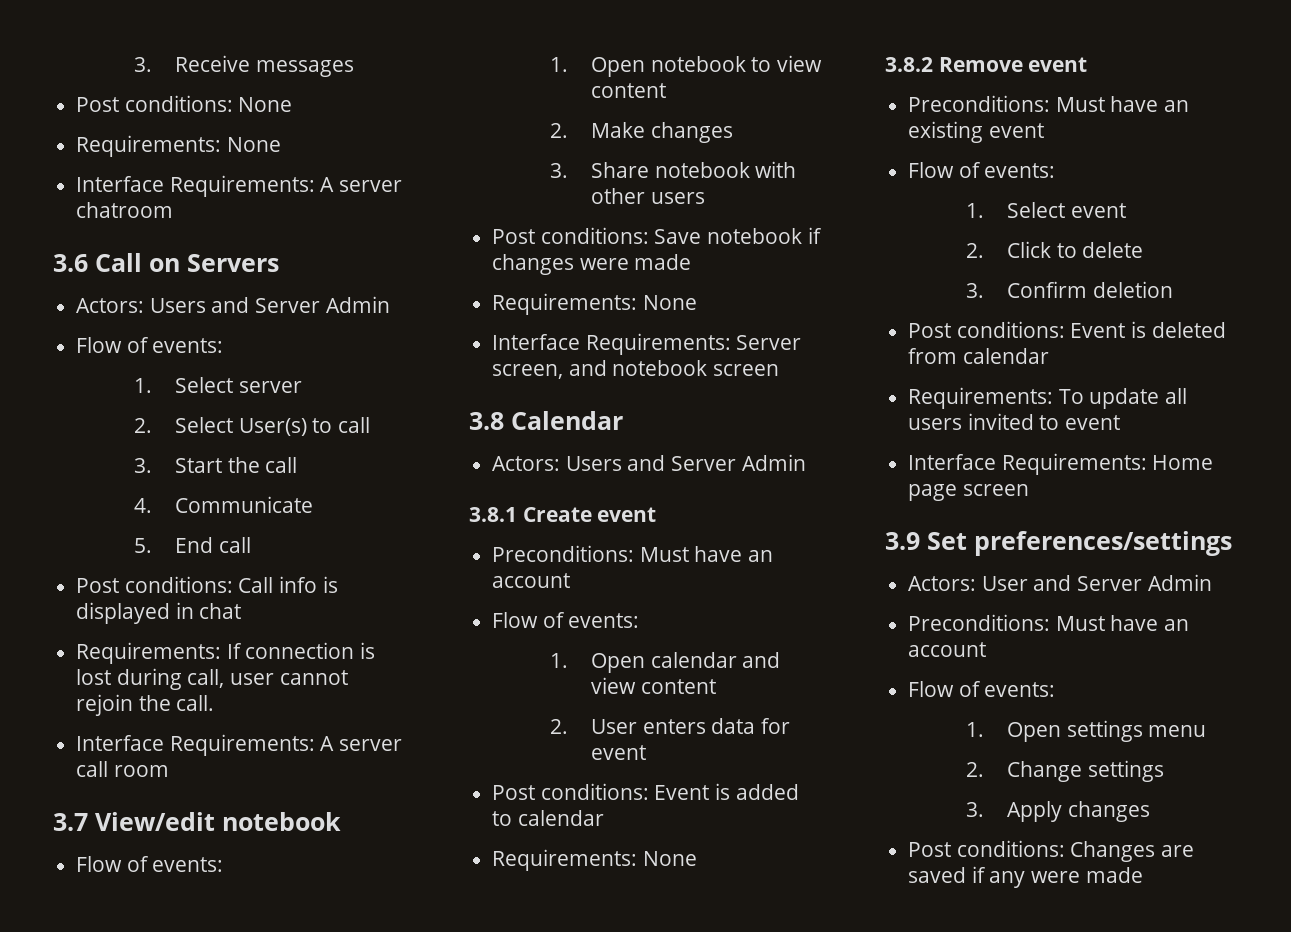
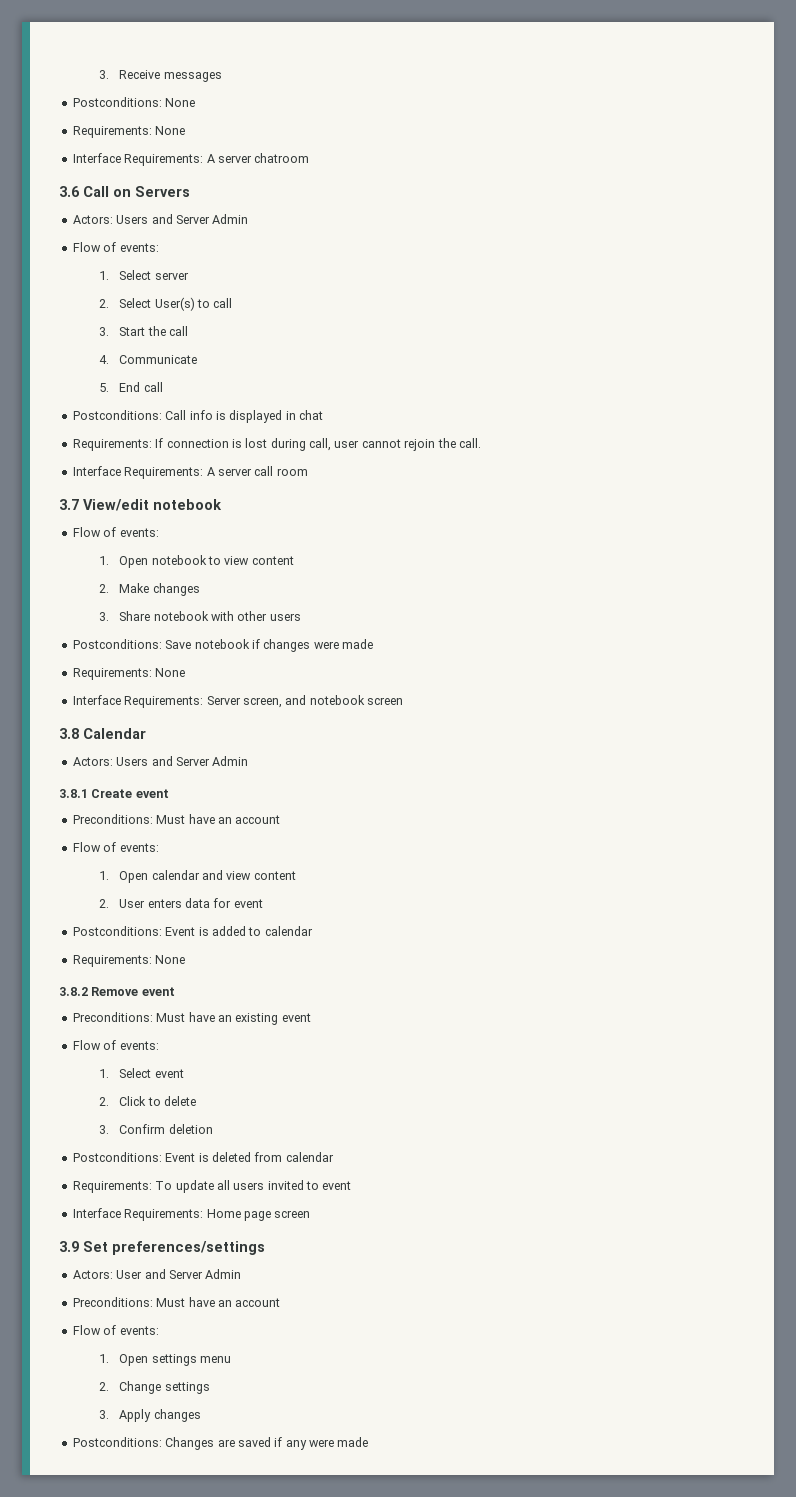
- Post conditions: None
+ Postconditions: None
- Post conditions: Call info is displayed in chat
+ Postconditions: Call info is displayed in chat
- Post conditions: Save notebook if changes were made
+ Postconditions: Save notebook if changes were made
- Post conditions: Event is added to calendar
+ Postconditions: Event is added to calendar
- Post conditions: Event is deleted from calendar
+ Postconditions: Event is deleted from calendar
- Post conditions: Changes are saved if any were made
+ Postconditions: Changes are saved if any were made

